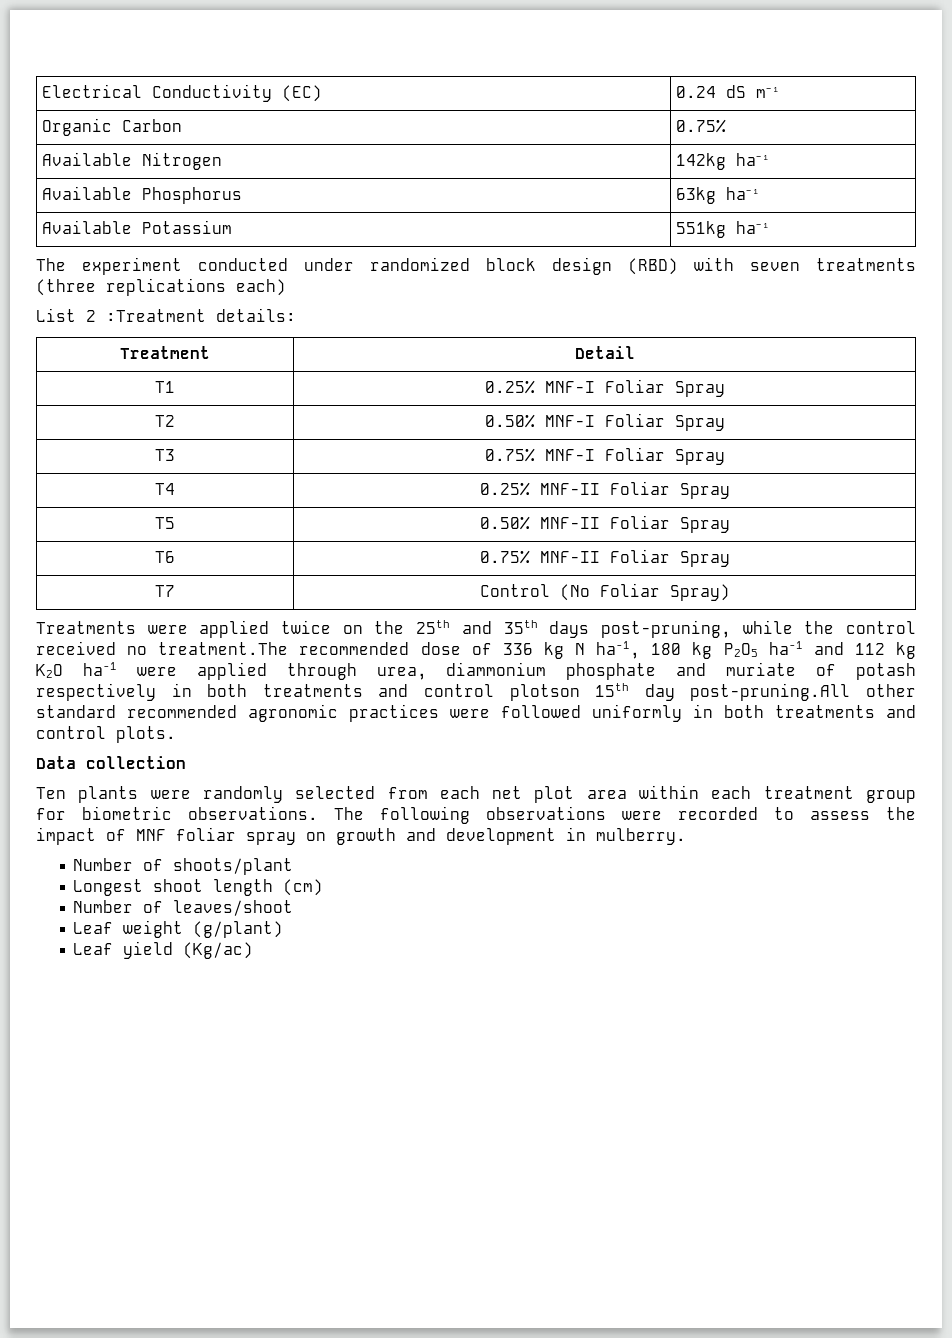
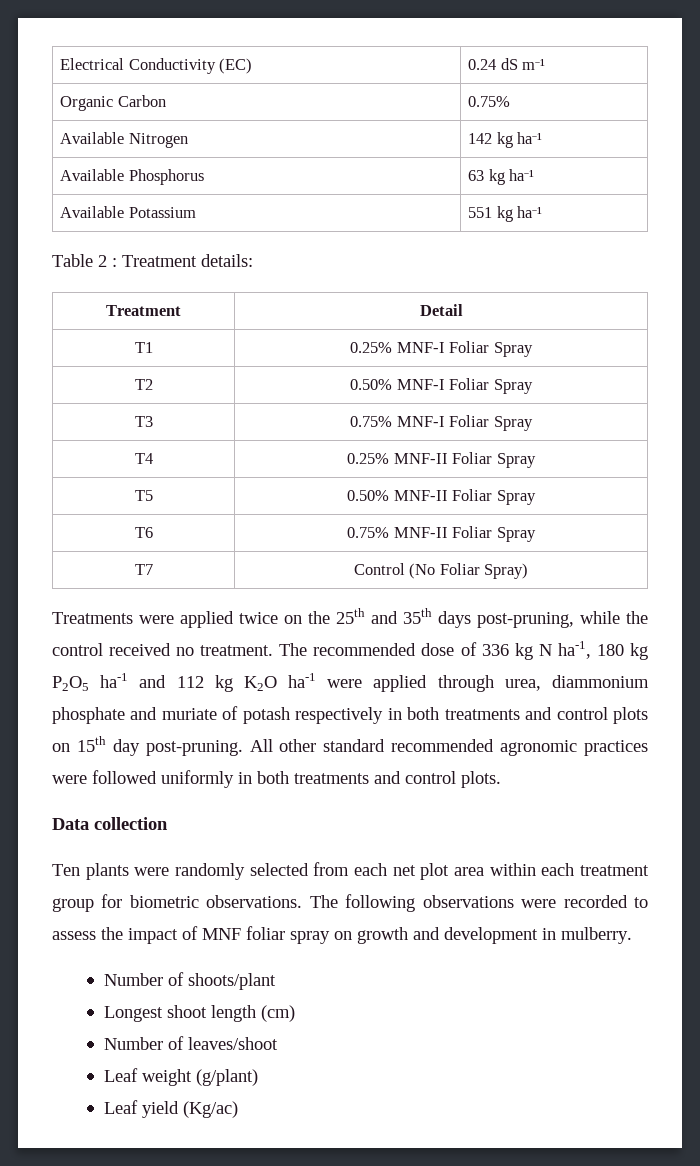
- Available Nitrogen | 142kg ha⁻¹
+ Available Nitrogen | 142 kg ha⁻¹
- Available Phosphorus | 63kg ha⁻¹
+ Available Phosphorus | 63 kg ha⁻¹
- Available Potassium | 551kg ha⁻¹
- The experiment conducted under randomized block design (RBD) with seven treatments (three replications each)
- List 2 :Treatment details:
+ Available Potassium | 551 kg ha⁻¹
+ Table 2 : Treatment details:
- Treatments were applied twice on the 25th and 35th days post-pruning, while the control received no treatment.The recommended dose of 336 kg N ha-1, 180 kg P2O5 ha-1 and 112 kg K2O ha-1 were applied through urea, diammonium phosphate and muriate of potash respectively in both treatments and control plotson 15th day post-pruning.All other standard recommended agronomic practices were followed uniformly in both treatments and control plots.
+ Treatments were applied twice on the 25th and 35th days post-pruning, while the control received no treatment. The recommended dose of 336 kg N ha-1, 180 kg P2O5 ha-1 and 112 kg K2O ha-1 were applied through urea, diammonium phosphate and muriate of potash respectively in both treatments and control plots on 15th day post-pruning. All other standard recommended agronomic practices were followed uniformly in both treatments and control plots.

